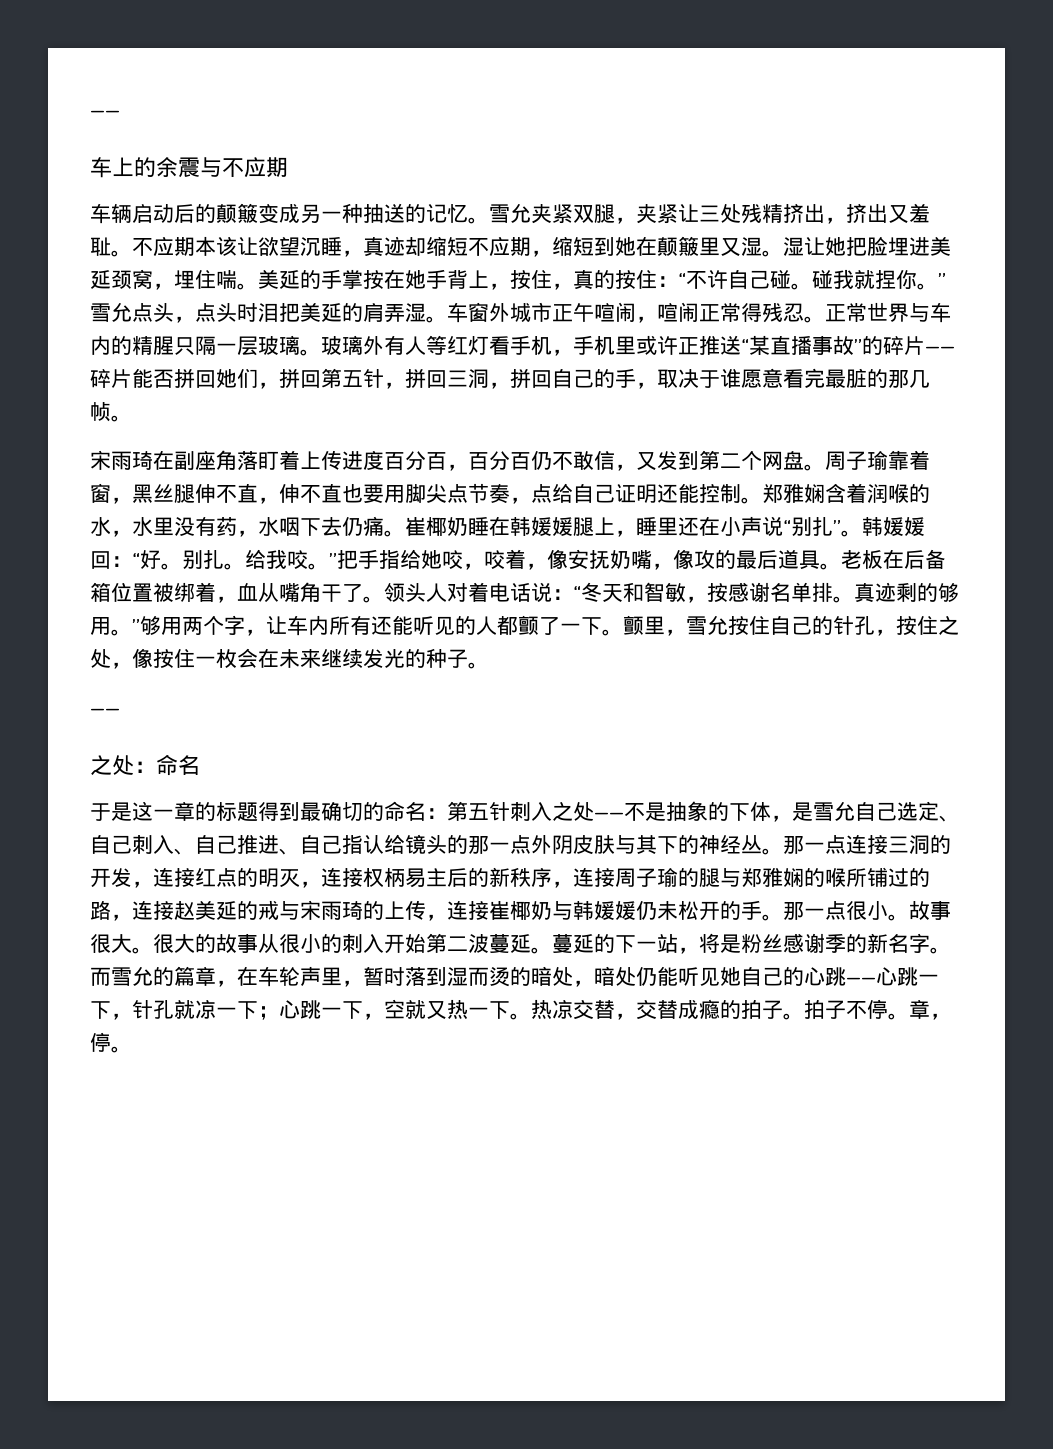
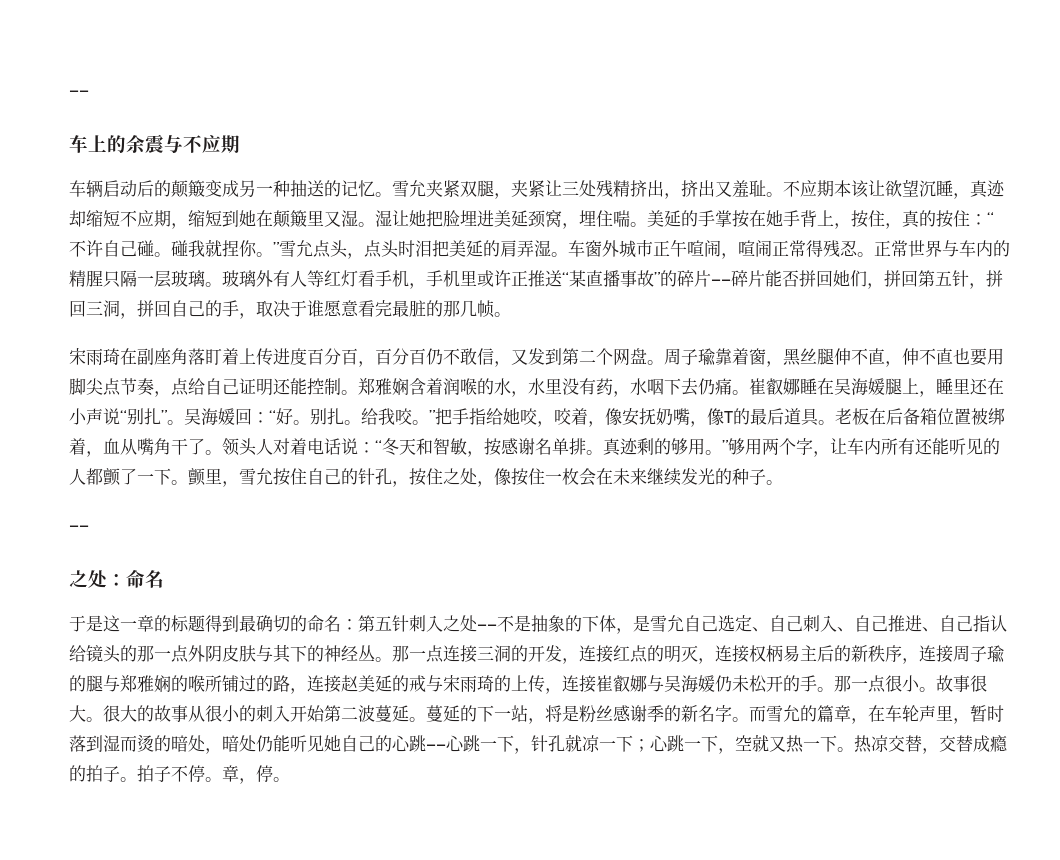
- 崔椰奶睡在韩媛媛腿上，睡里还在小声说“别扎”。
+ 崔叡娜睡在吴海媛腿上，睡里还在小声说“别扎”。
- 韩媛媛回：“好。
+ 吴海媛回：“好。
- 给我咬。”把手指给她咬，咬着，像安抚奶嘴，像攻的最后道具。
+ 给我咬。”把手指给她咬，咬着，像安抚奶嘴，像T的最后道具。
- 那一点连接三洞的开发，连接红点的明灭，连接权柄易主后的新秩序，连接周子瑜的腿与郑雅娴的喉所铺过的路，连接赵美延的戒与宋雨琦的上传，连接崔椰奶与韩媛媛仍未松开的手。
+ 那一点连接三洞的开发，连接红点的明灭，连接权柄易主后的新秩序，连接周子瑜的腿与郑雅娴的喉所铺过的路，连接赵美延的戒与宋雨琦的上传，连接崔叡娜与吴海媛仍未松开的手。

